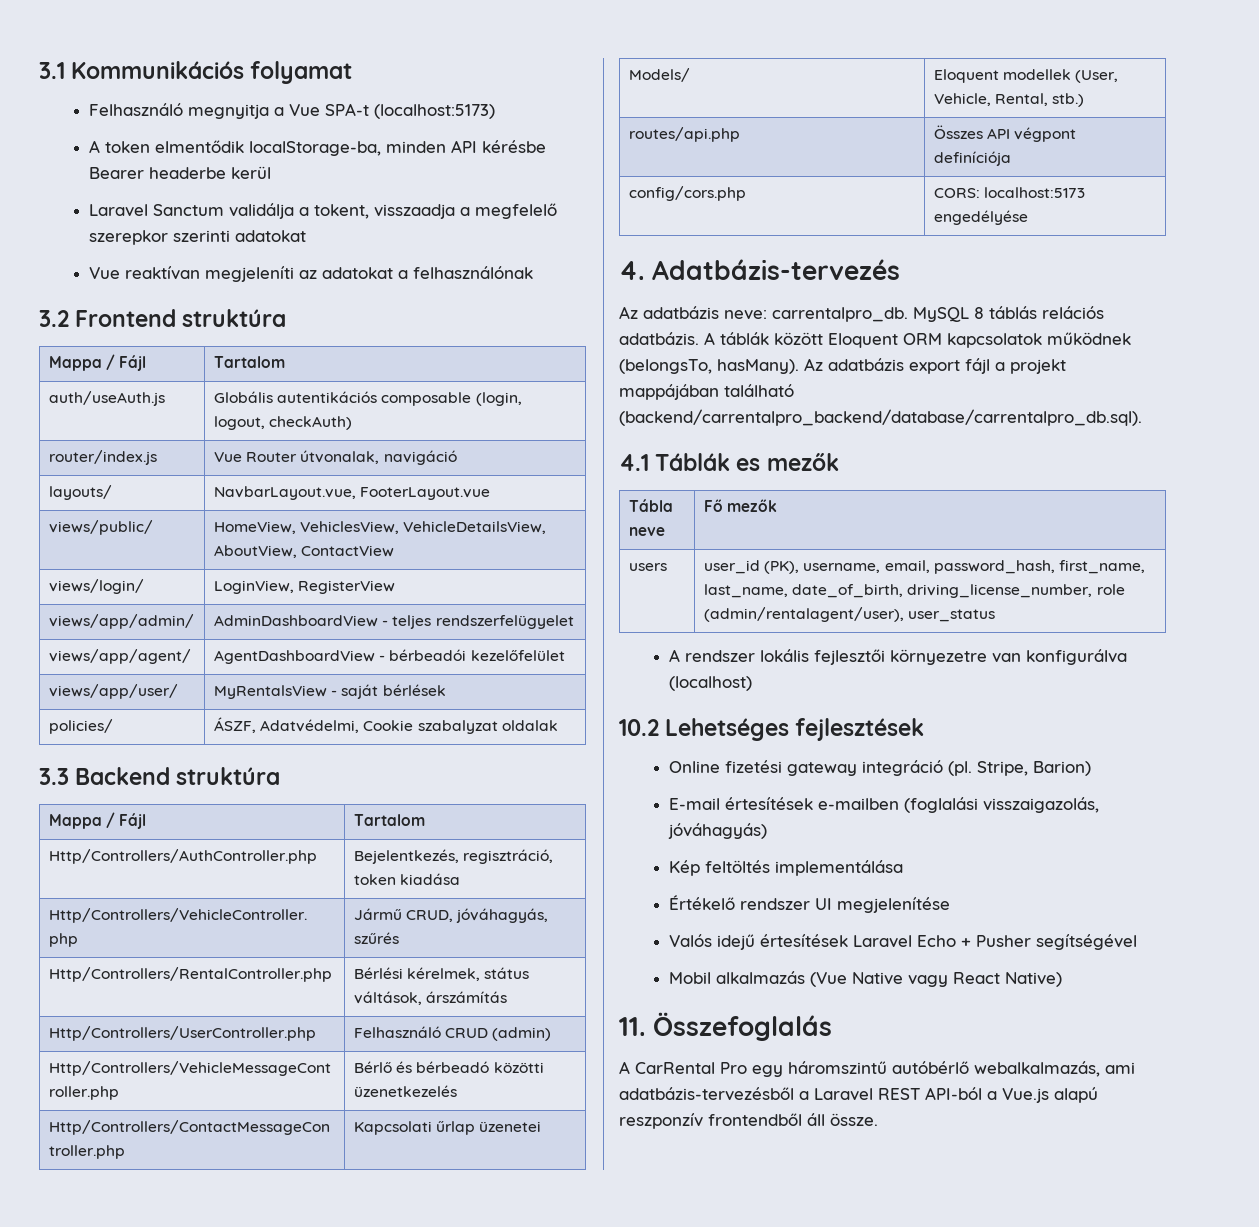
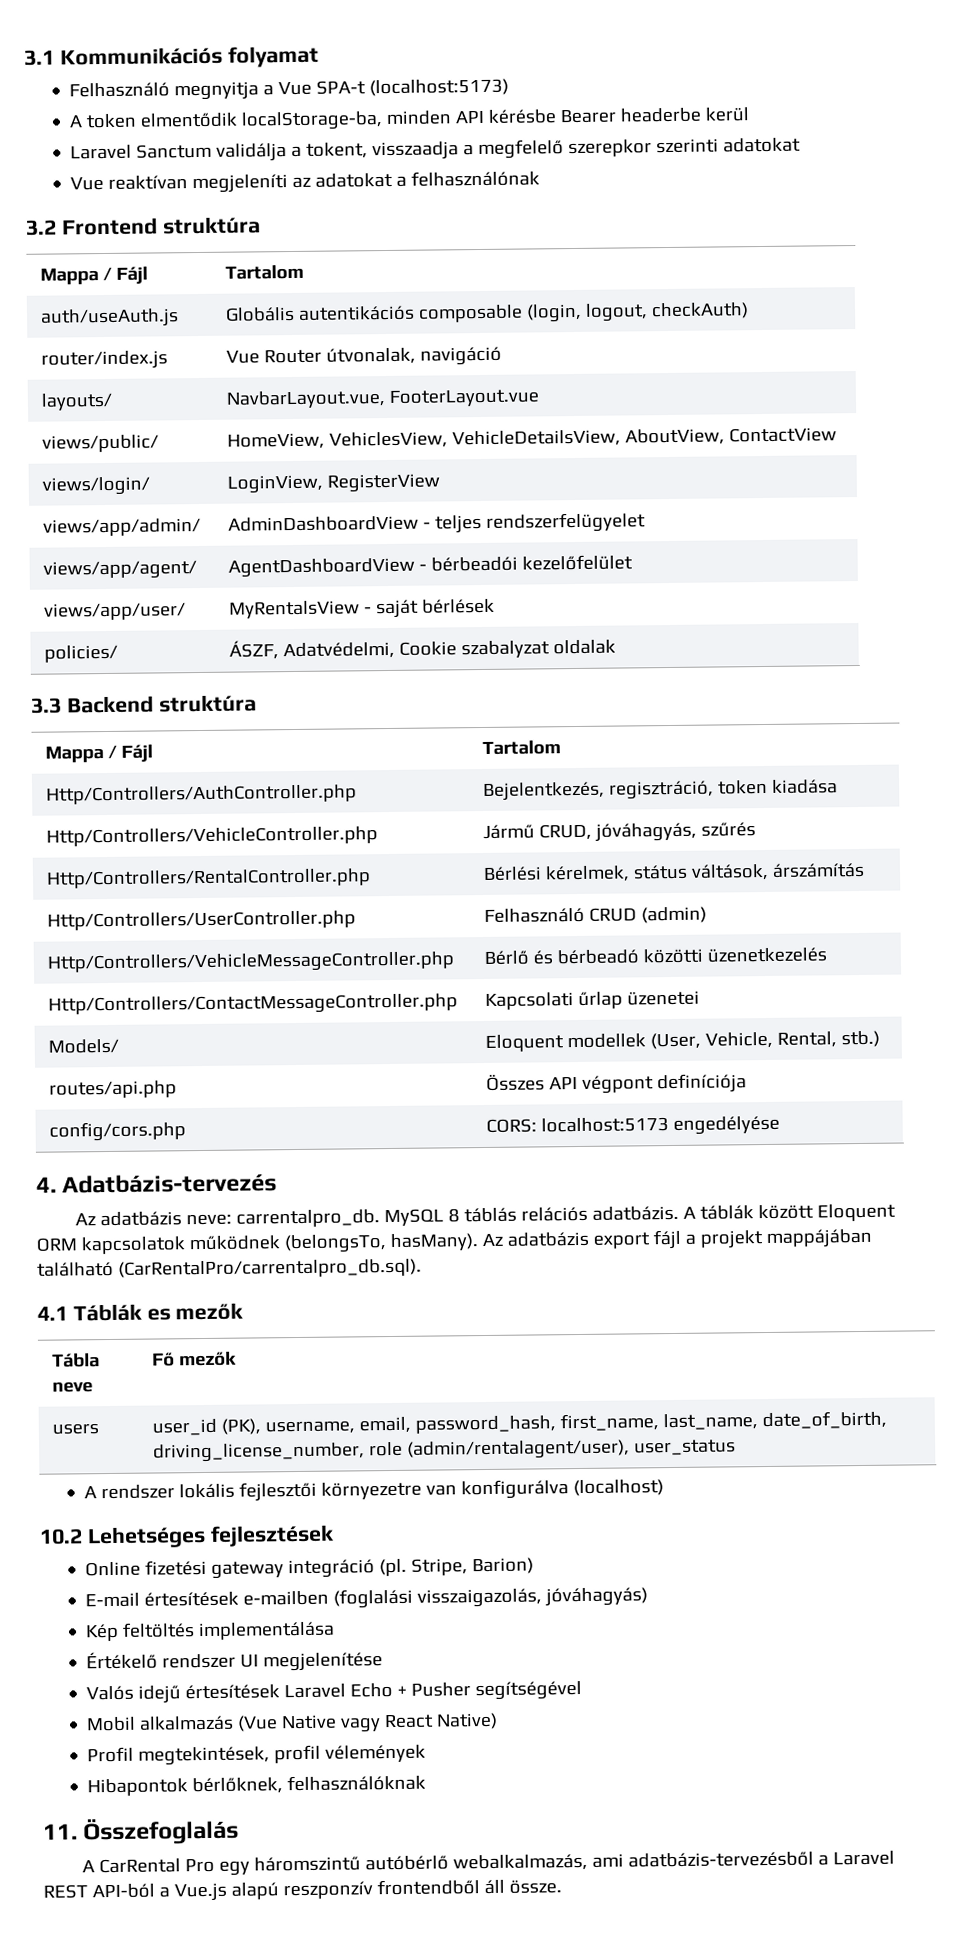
- Az adatbázis export fájl a projekt mappájában található (backend/carrentalpro_backend/database/carrentalpro_db.sql).
+ Az adatbázis export fájl a projekt mappájában található (CarRentalPro/carrentalpro_db.sql).
+ Profil megtekintések, profil vélemények
+ Hibapontok bérlőknek, felhasználóknak

